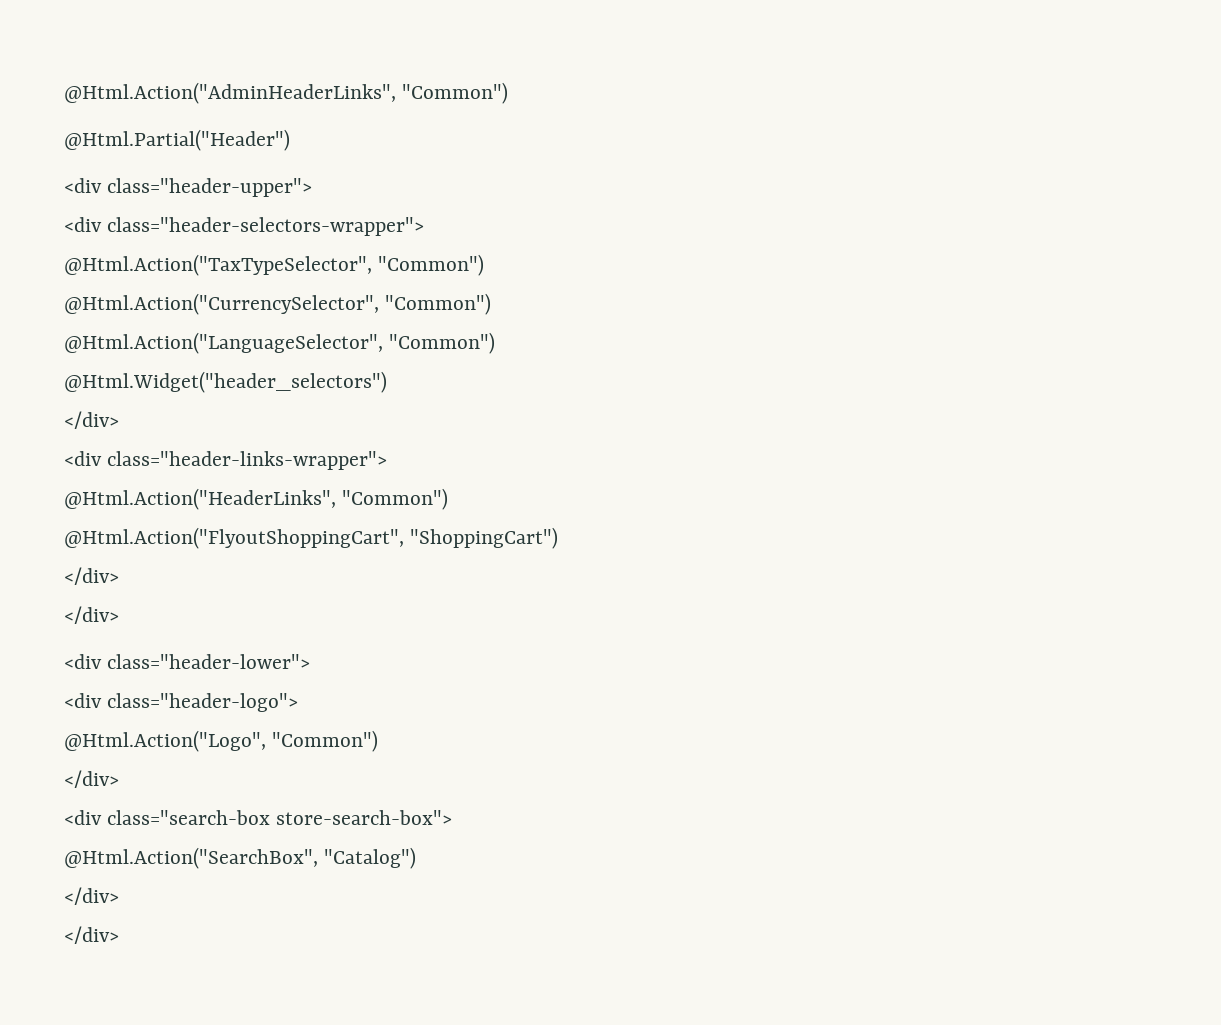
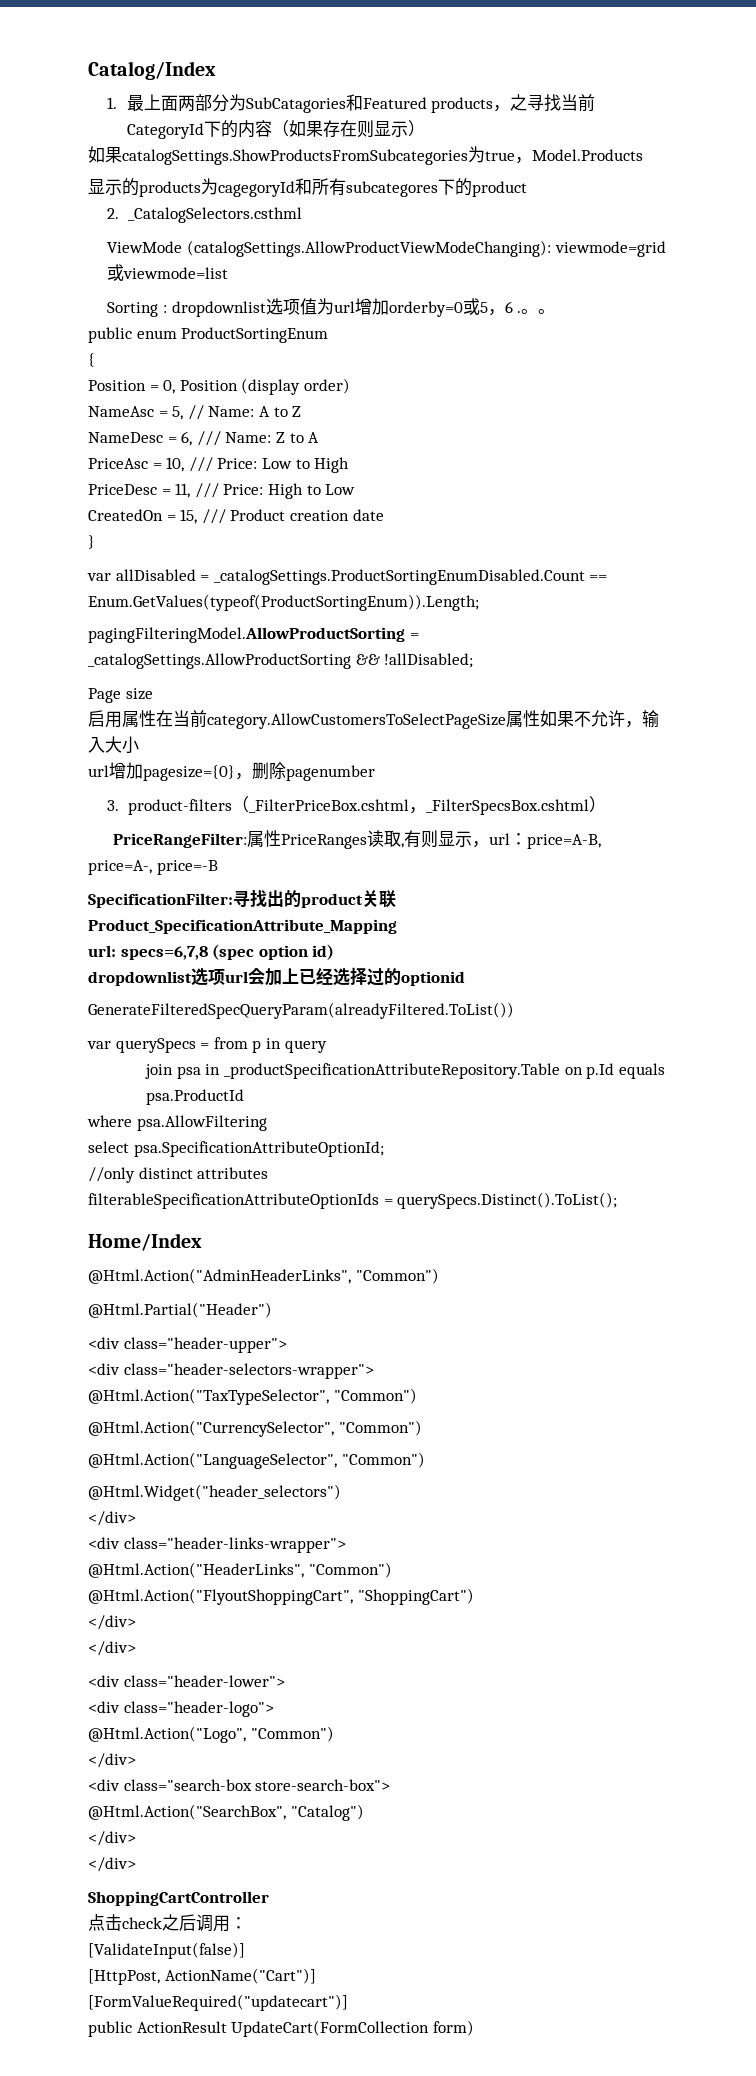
+ Catalog/Index
+ 1.最上面两部分为SubCatagories和Featured products，之寻找当前CategoryId下的内容（如果存在则显示）
+ 如果catalogSettings.ShowProductsFromSubcategories为true，Model.Products
+ 显示的products为cagegoryId和所有subcategores下的product
+ 2. _CatalogSelectors.csthml
+ ViewMode (catalogSettings.AllowProductViewModeChanging): viewmode=grid或viewmode=list
+ Sorting : dropdownlist选项值为url增加orderby=0或5，6 .。。
+ public enum ProductSortingEnum
+ {
+ Position = 0, Position (display order)
+ NameAsc = 5, // Name: A to Z
+ NameDesc = 6, /// Name: Z to A
+ PriceAsc = 10, /// Price: Low to High
+ PriceDesc = 11, /// Price: High to Low
+ CreatedOn = 15, /// Product creation date
+ }
+ var allDisabled = _catalogSettings.ProductSortingEnumDisabled.Count == Enum.GetValues(typeof(ProductSortingEnum)).Length;
+ pagingFilteringModel.AllowProductSorting = _catalogSettings.AllowProductSorting && !allDisabled;
+ Page size
+ 启用属性在当前category.AllowCustomersToSelectPageSize属性如果不允许，输入大小
+ url增加pagesize={0}，删除pagenumber
+ 3. product-filters（_FilterPriceBox.cshtml，_FilterSpecsBox.cshtml）
+ PriceRangeFilter:属性PriceRanges读取,有则显示，url：price=A-B, price=A-, price=-B
+ SpecificationFilter:寻找出的product关联Product_SpecificationAttribute_Mapping
+ url: specs=6,7,8 (spec option id)
+ dropdownlist选项url会加上已经选择过的optionid
+ GenerateFilteredSpecQueryParam(alreadyFiltered.ToList())
+ var querySpecs = from p in query
+ join psa in _productSpecificationAttributeRepository.Table on p.Id equals psa.ProductId
+ where psa.AllowFiltering
+ select psa.SpecificationAttributeOptionId;
+ //only distinct attributes
+ filterableSpecificationAttributeOptionIds = querySpecs.Distinct().ToList();
+ Home/Index
+ ShoppingCartController
+ 点击check之后调用：
+ [ValidateInput(false)]
+ [HttpPost, ActionName("Cart")]
+ [FormValueRequired("updatecart")]
+ public ActionResult UpdateCart(FormCollection form)

